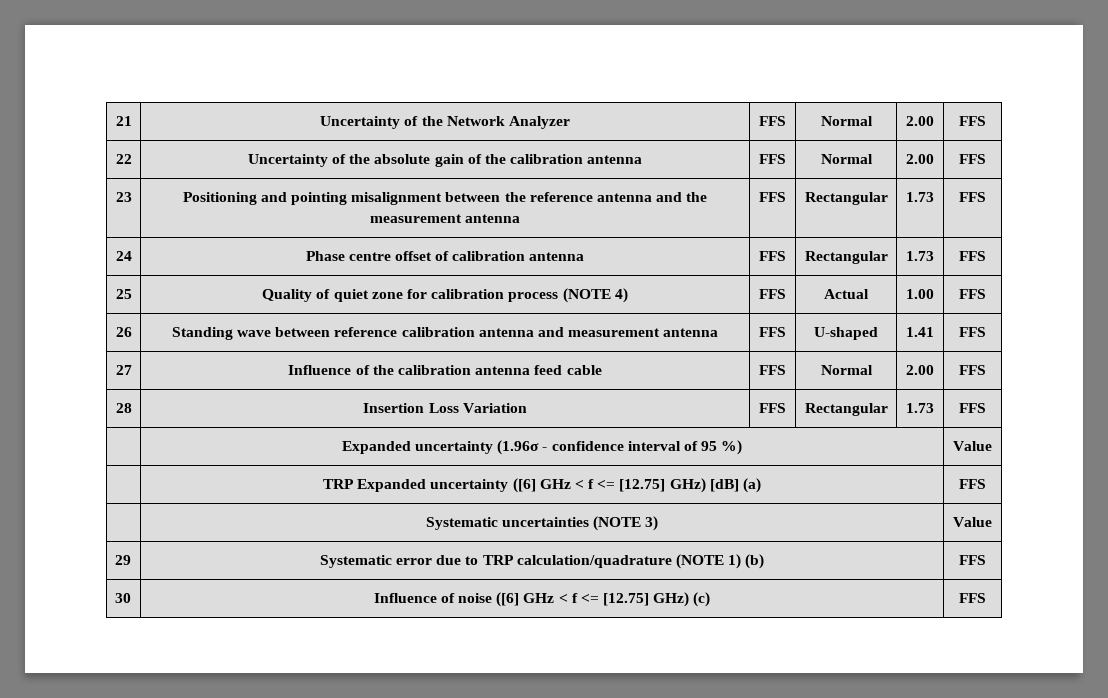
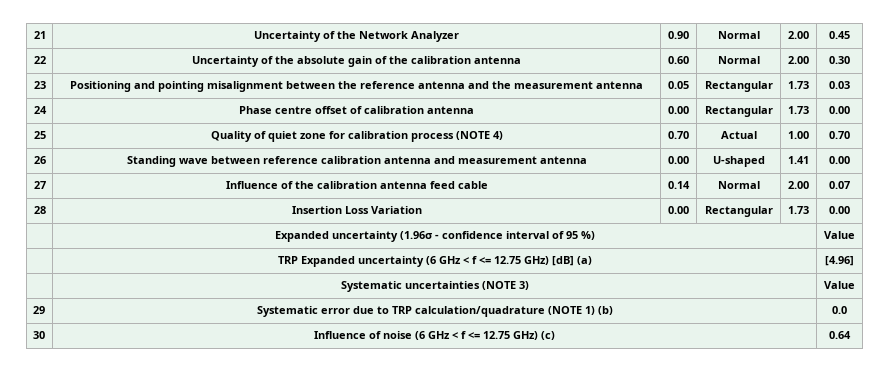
- 21 | Uncertainty of the Network Analyzer | FFS | Normal | 2.00 | FFS
+ 21 | Uncertainty of the Network Analyzer | 0.90 | Normal | 2.00 | 0.45
- 22 | Uncertainty of the absolute gain of the calibration antenna | FFS | Normal | 2.00 | FFS
+ 22 | Uncertainty of the absolute gain of the calibration antenna | 0.60 | Normal | 2.00 | 0.30
- 23 | Positioning and pointing misalignment between the reference antenna and the measurement antenna | FFS | Rectangular | 1.73 | FFS
+ 23 | Positioning and pointing misalignment between the reference antenna and the measurement antenna | 0.05 | Rectangular | 1.73 | 0.03
- 24 | Phase centre offset of calibration antenna | FFS | Rectangular | 1.73 | FFS
+ 24 | Phase centre offset of calibration antenna | 0.00 | Rectangular | 1.73 | 0.00
- 25 | Quality of quiet zone for calibration process (NOTE 4) | FFS | Actual | 1.00 | FFS
+ 25 | Quality of quiet zone for calibration process (NOTE 4) | 0.70 | Actual | 1.00 | 0.70
- 26 | Standing wave between reference calibration antenna and measurement antenna | FFS | U-shaped | 1.41 | FFS
+ 26 | Standing wave between reference calibration antenna and measurement antenna | 0.00 | U-shaped | 1.41 | 0.00
- 27 | Influence of the calibration antenna feed cable | FFS | Normal | 2.00 | FFS
+ 27 | Influence of the calibration antenna feed cable | 0.14 | Normal | 2.00 | 0.07
- 28 | Insertion Loss Variation | FFS | Rectangular | 1.73 | FFS
+ 28 | Insertion Loss Variation | 0.00 | Rectangular | 1.73 | 0.00
- | TRP Expanded uncertainty ([6] GHz < f <= [12.75] GHz) [dB] (a) | FFS
+ | TRP Expanded uncertainty (6 GHz < f <= 12.75 GHz) [dB] (a) | [4.96]
- 29 | Systematic error due to TRP calculation/quadrature (NOTE 1) (b) | FFS
+ 29 | Systematic error due to TRP calculation/quadrature (NOTE 1) (b) | 0.0
- 30 | Influence of noise ([6] GHz < f <= [12.75] GHz) (c) | FFS
+ 30 | Influence of noise (6 GHz < f <= 12.75 GHz) (c) | 0.64

